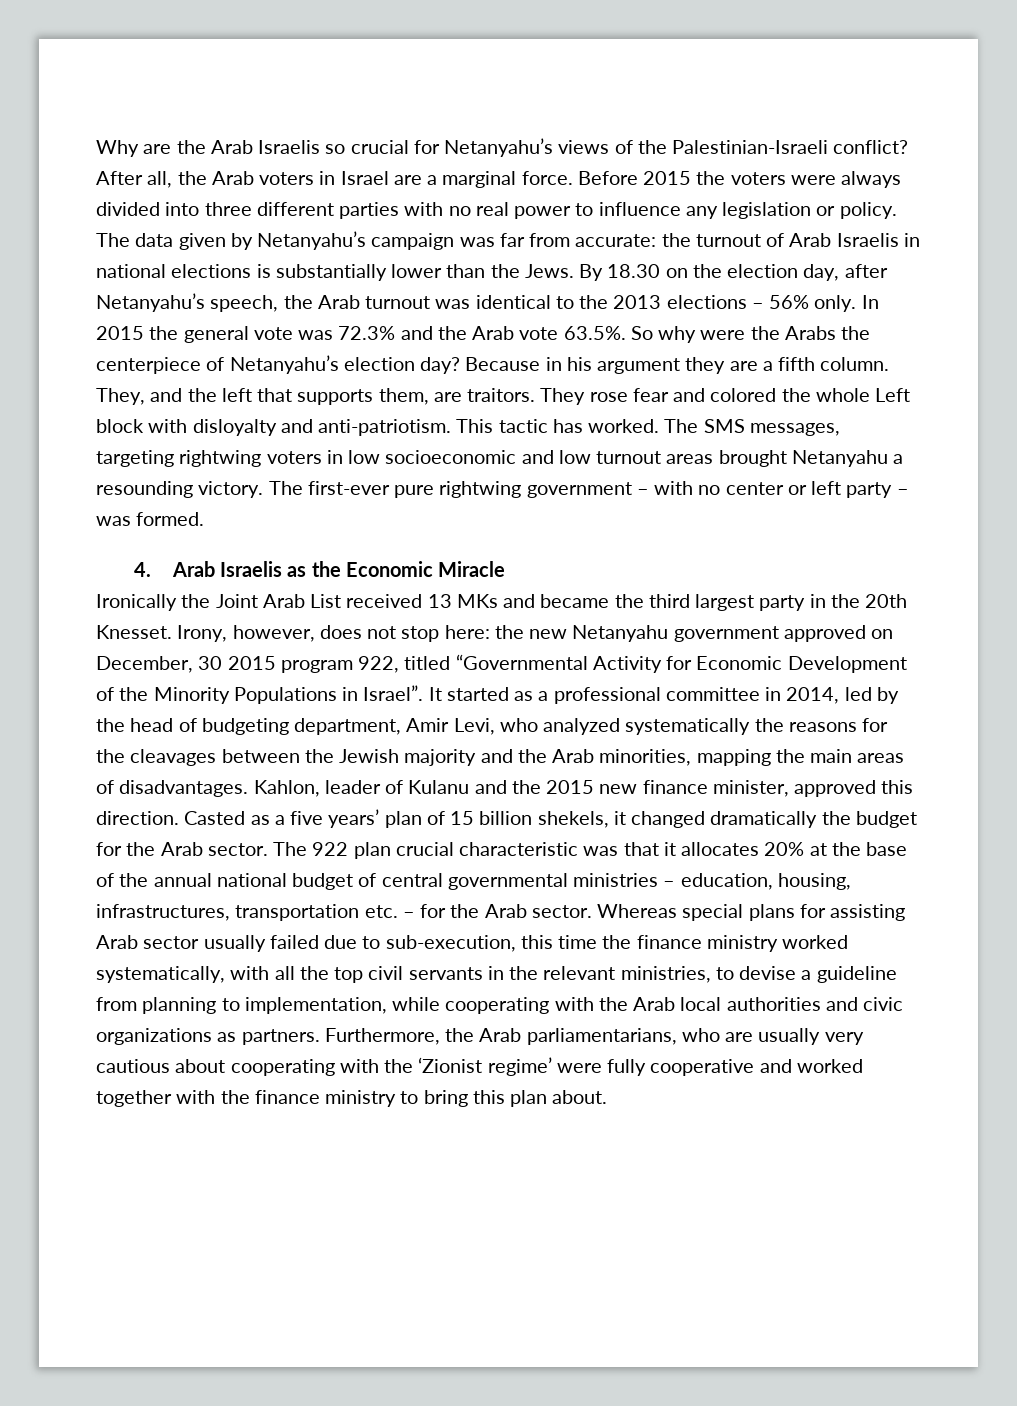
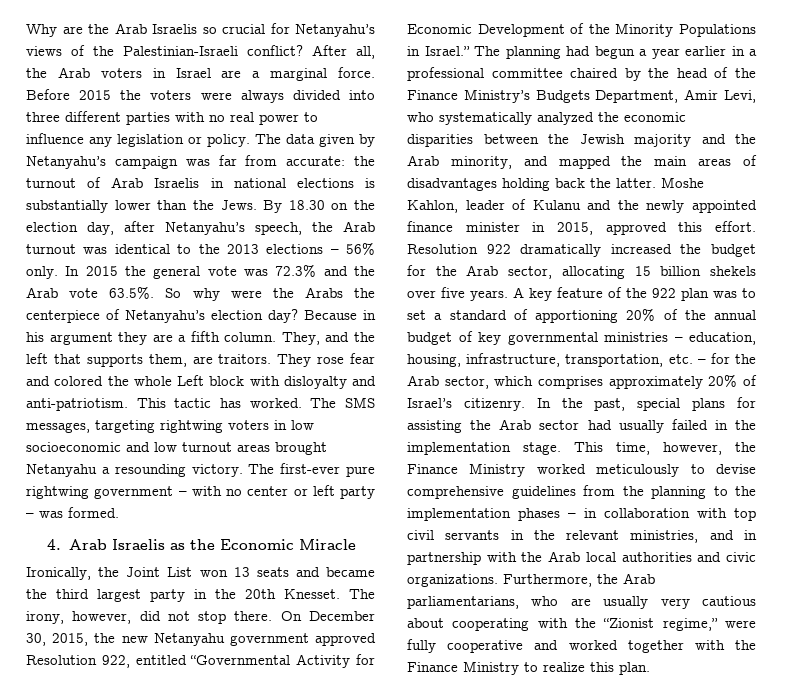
- Ironically the Joint Arab List received 13 MKs and became the third largest party in the 20th Knesset.
+ Ironically, the Joint List won 13 seats and became the third largest party in the 20th Knesset.
- Irony, however, does not stop here: the new Netanyahu government approved on December, 30 2015 program 922, titled “Governmental Activity for Economic Development of the Minority Populations in Israel”. It started as a professional committee in 2014, led by the head of budgeting department, Amir Levi, who analyzed systematically the reasons for the cleavages between the Jewish majority and the Arab minorities, mapping the main areas of disadvantages. Kahlon, leader of Kulanu and the 2015 new finance minister, approved this direction. Casted as a five years’ plan of 15 billion shekels, it changed dramatically the budget for the Arab sector. The 922 plan crucial characteristic was that it allocates 20% at the base of the annual national budget of central governmental ministries – education, housing, infrastructures, transportation etc. – for the Arab sector. Whereas special plans for assisting Arab sector usually failed due to sub-execution, this time the finance ministry worked systematically, with all the top civil servants in the relevant ministries, to devise a guideline from planning to implementation, while cooperating with the Arab local authorities and civic organizations as partners.
+ The irony, however, did not stop there. On December 30, 2015, the new Netanyahu government approved Resolution 922, entitled “Governmental Activity for Economic Development of the Minority Populations in Israel.” The planning had begun a year earlier in a professional committee chaired by the head of the Finance Ministry’s Budgets Department, Amir Levi, who systematically analyzed the economic disparities between the Jewish majority and the Arab minority, and mapped the main areas of disadvantages holding back the latter. Moshe Kahlon, leader of Kulanu and the newly appointed finance minister in 2015, approved this effort. Resolution 922 dramatically increased the budget for the Arab sector, allocating 15 billion shekels over five years. A key feature of the 922 plan was to set a standard of apportioning 20% of the annual budget of key governmental ministries – education, housing, infrastructure, transportation, etc. – for the Arab sector, which comprises approximately 20% of Israel’s citizenry. In the past, special plans for assisting the Arab sector had usually failed in the implementation stage. This time, however, the Finance Ministry worked meticulously to devise comprehensive guidelines from the planning to the implementation phases – in collaboration with top civil servants in the relevant ministries, and in partnership with the Arab local authorities and civic organizations.
- Furthermore, the Arab parliamentarians, who are usually very cautious about cooperating with the ‘Zionist regime’ were fully cooperative and worked together with the finance ministry to bring this plan about.
+ Furthermore, the Arab parliamentarians, who are usually very cautious about cooperating with the “Zionist regime,” were fully cooperative and worked together with the Finance Ministry to realize this plan.

